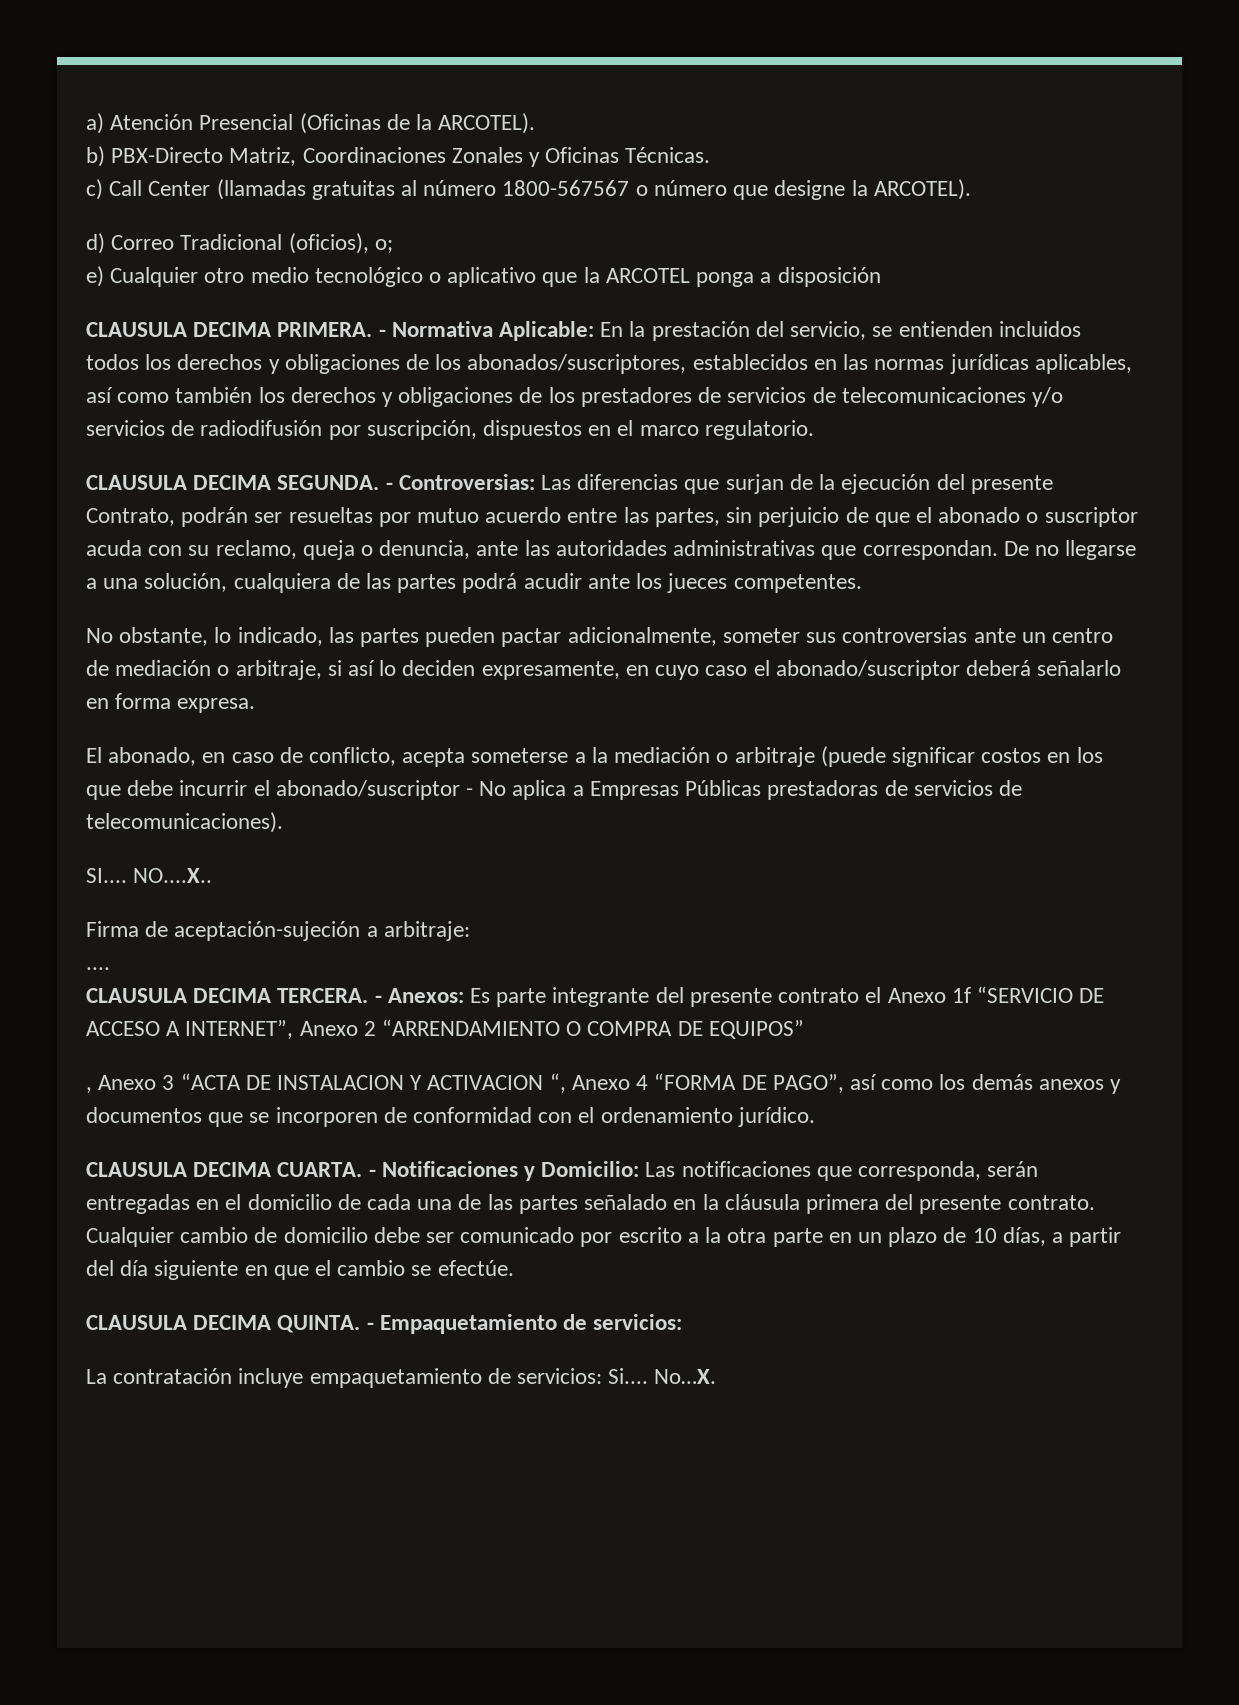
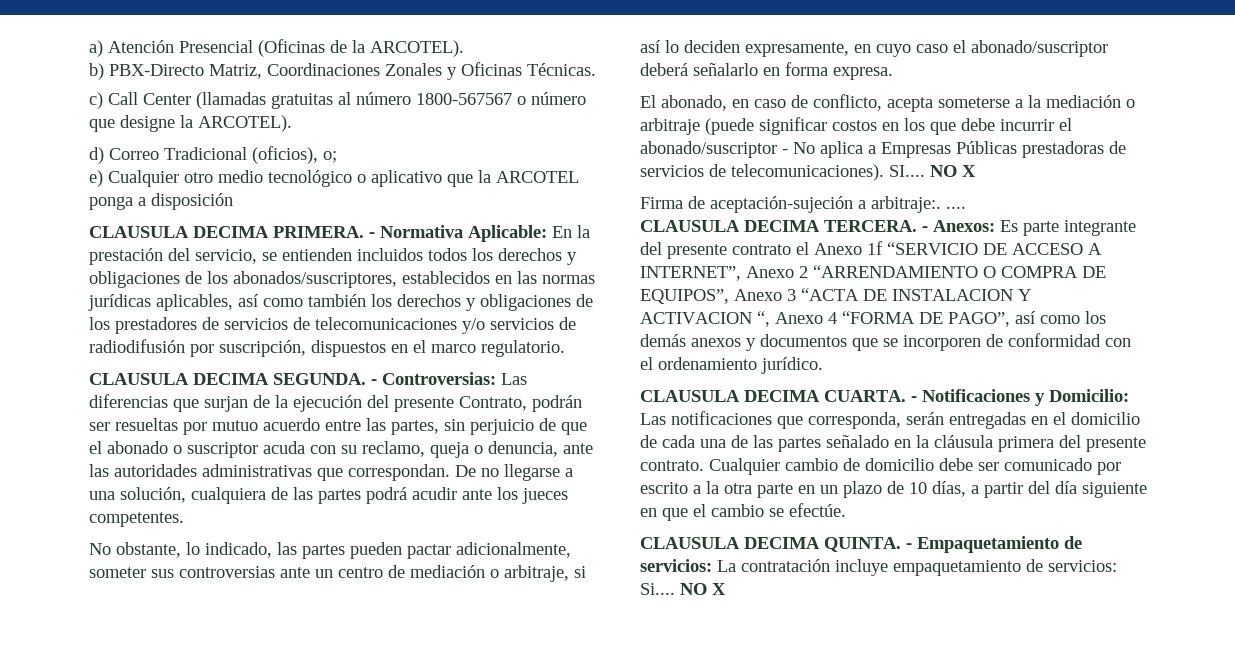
- El abonado, en caso de conflicto, acepta someterse a la mediación o arbitraje (puede significar costos en los que debe incurrir el abonado/suscriptor - No aplica a Empresas Públicas prestadoras de servicios de telecomunicaciones).
- SI.... NO....X..
+ El abonado, en caso de conflicto, acepta someterse a la mediación o arbitraje (puede significar costos en los que debe incurrir el abonado/suscriptor - No aplica a Empresas Públicas prestadoras de servicios de telecomunicaciones). SI.... NO X
- Firma de aceptación-sujeción a arbitraje:
- ....
+ Firma de aceptación-sujeción a arbitraje:. ....
- - Anexos: Es parte integrante del presente contrato el Anexo 1f “SERVICIO DE ACCESO A INTERNET”, Anexo 2 “ARRENDAMIENTO O COMPRA DE EQUIPOS”
- , Anexo 3 “ACTA DE INSTALACION Y ACTIVACION “, Anexo 4 “FORMA DE PAGO”, así como los demás anexos y documentos que se incorporen de conformidad con el ordenamiento jurídico.
+ - Anexos: Es parte integrante del presente contrato el Anexo 1f “SERVICIO DE ACCESO A INTERNET”, Anexo 2 “ARRENDAMIENTO O COMPRA DE EQUIPOS”, Anexo 3 “ACTA DE INSTALACION Y ACTIVACION “, Anexo 4 “FORMA DE PAGO”, así como los demás anexos y documentos que se incorporen de conformidad con el ordenamiento jurídico.
- - Empaquetamiento de servicios:
- La contratación incluye empaquetamiento de servicios: Si.... No…X.
+ - Empaquetamiento de servicios: La contratación incluye empaquetamiento de servicios: Si.... NO X

